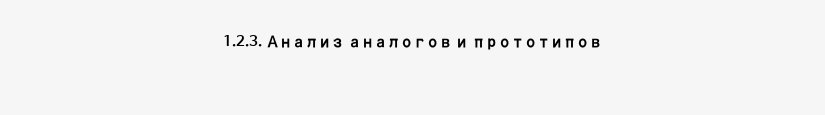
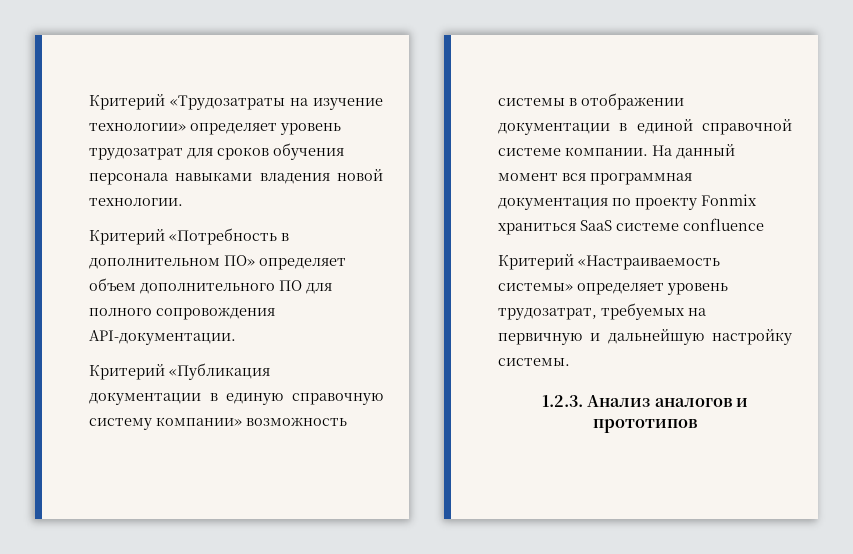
+ Критерий «Трудозатраты на изучение технологии» определяет уровень трудозатрат для сроков обучения персонала навыками владения новой технологии.
+ Критерий «Потребность в дополнительном ПО» определяет объем дополнительного ПО для полного сопровождения API-документации.
+ Критерий «Публикация документации в единую справочную систему компании» возможность системы в отображении документации в единой справочной системе компании. На данный момент вся программная документация по проекту Fonmix храниться SaaS системе confluence
+ Критерий «Настраиваемость системы» определяет уровень трудозатрат, требуемых на первичную и дальнейшую настройку системы.

